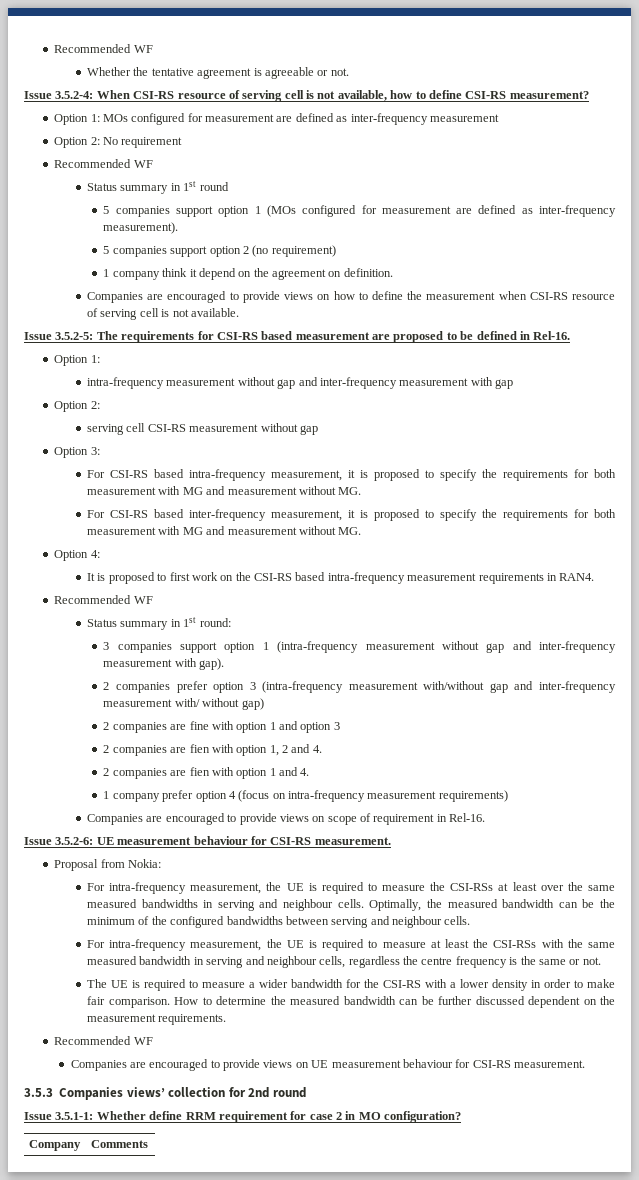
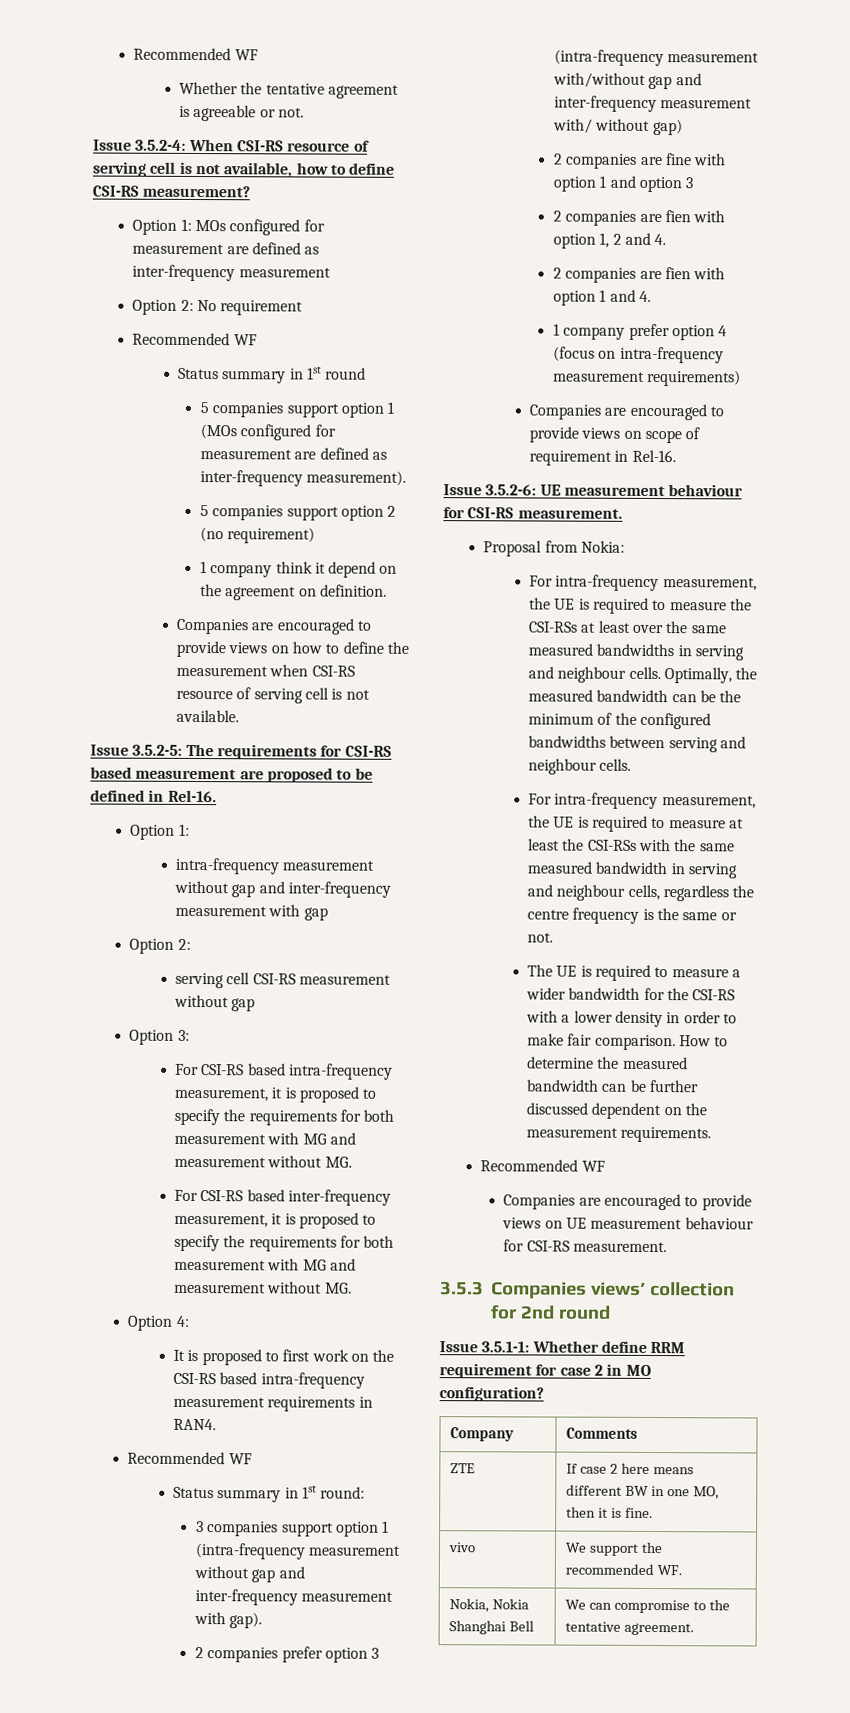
+ ZTE | If case 2 here means different BW in one MO, then it is fine.
+ vivo | We support the recommended WF.
+ Nokia, Nokia Shanghai Bell | We can compromise to the tentative agreement.

